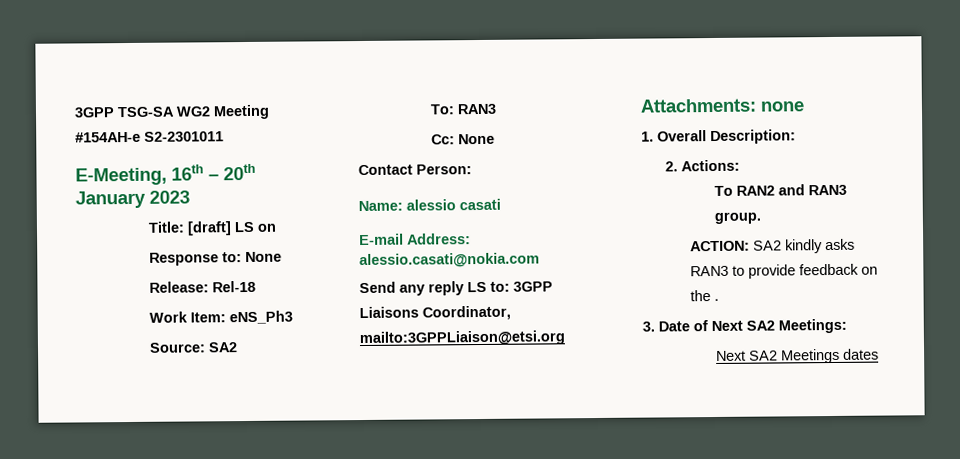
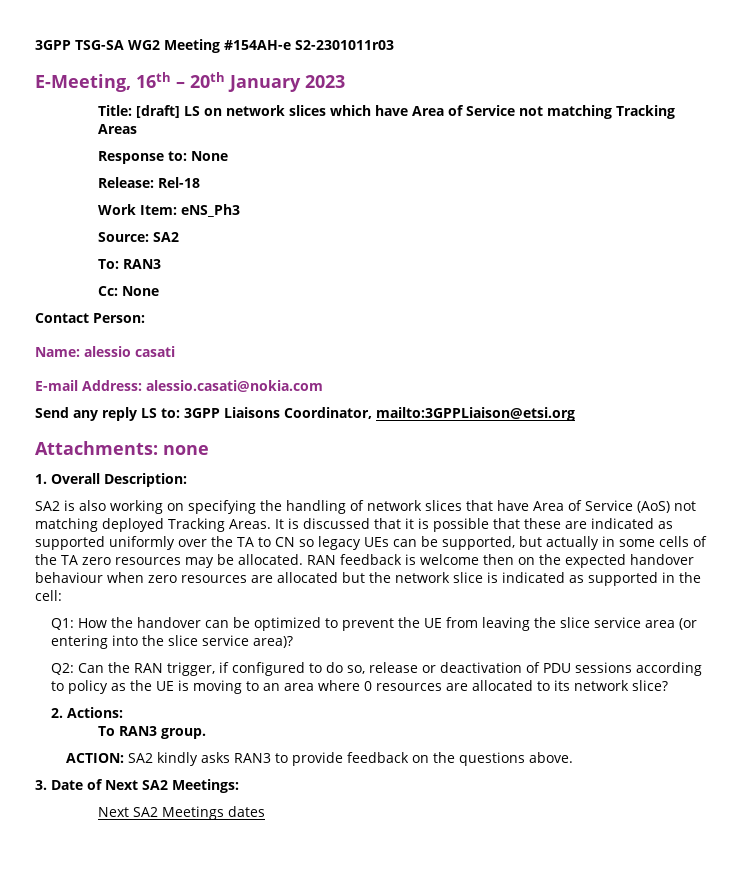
- 3GPP TSG-SA WG2 Meeting #154AH-e S2-2301011
+ 3GPP TSG-SA WG2 Meeting #154AH-e S2-2301011r03
- Title: [draft] LS on
+ Title: [draft] LS on network slices which have Area of Service not matching Tracking Areas
+ SA2 is also working on specifying the handling of network slices that have Area of Service (AoS) not matching deployed Tracking Areas. It is discussed that it is possible that these are indicated as supported uniformly over the TA to CN so legacy UEs can be supported, but actually in some cells of the TA zero resources may be allocated. RAN feedback is welcome then on the expected handover behaviour when zero resources are allocated but the network slice is indicated as supported in the cell:
+ Q1: How the handover can be optimized to prevent the UE from leaving the slice service area (or entering into the slice service area)?
+ Q2: Can the RAN trigger, if configured to do so, release or deactivation of PDU sessions according to policy as the UE is moving to an area where 0 resources are allocated to its network slice?
- To RAN2 and RAN3 group.
+ To RAN3 group.
- ACTION: SA2 kindly asks RAN3 to provide feedback on the .
+ ACTION: SA2 kindly asks RAN3 to provide feedback on the questions above.

